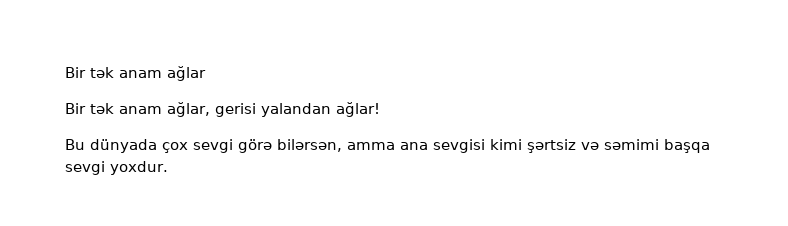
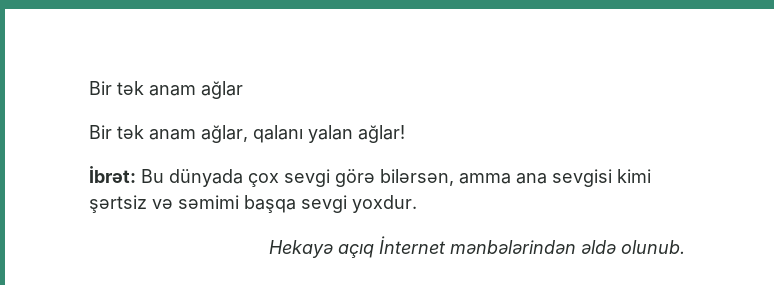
- Bir tək anam ağlar, gerisi yalandan ağlar!
+ Bir tək anam ağlar, qalanı yalan ağlar!
- Bu dünyada çox sevgi görə bilərsən, amma ana sevgisi kimi şərtsiz və səmimi başqa sevgi yoxdur.
+ İbrət: Bu dünyada çox sevgi görə bilərsən, amma ana sevgisi kimi şərtsiz və səmimi başqa sevgi yoxdur.
+ Hekayə açıq İnternet mənbələrindən əldə olunub.

